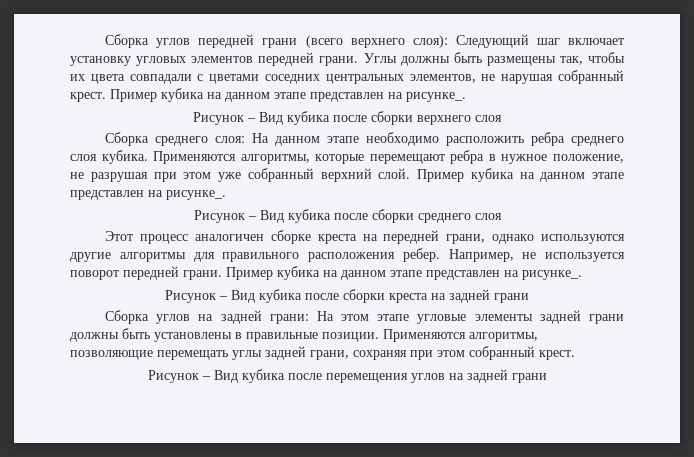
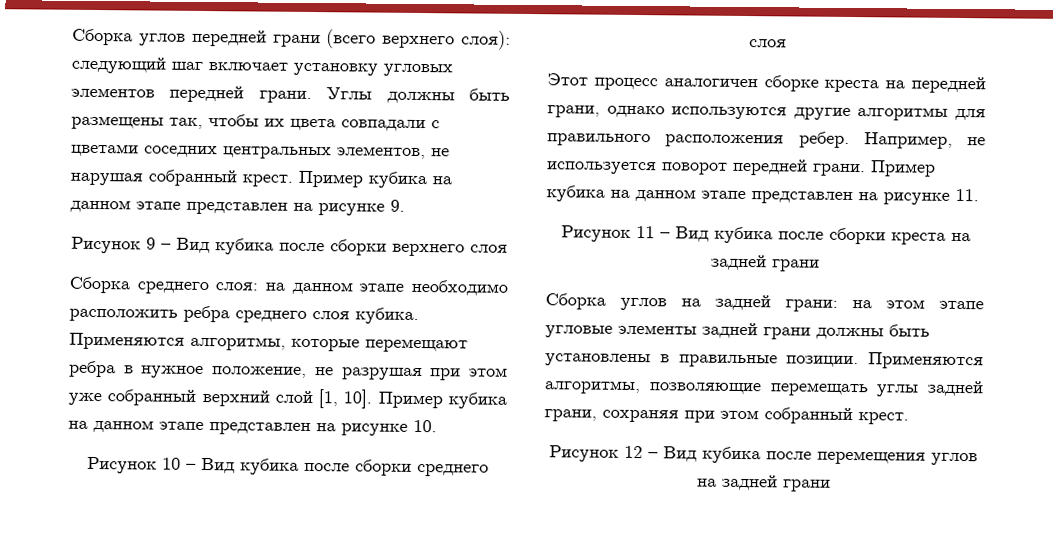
- Сборка углов передней грани (всего верхнего слоя): Следующий шаг включает установку угловых элементов передней грани.
+ Сборка углов передней грани (всего верхнего слоя): следующий шаг включает установку угловых элементов передней грани.
- Углы должны быть размещены так, чтобы их цвета совпадали с цветами соседних центральных элементов, не нарушая собранный крест. Пример кубика на данном этапе представлен на рисунке_.
- Рисунок – Вид кубика после сборки верхнего слоя
+ Углы должны быть размещены так, чтобы их цвета совпадали с цветами соседних центральных элементов, не нарушая собранный крест. Пример кубика на данном этапе представлен на рисунке 9.
+ Рисунок 9 – Вид кубика после сборки верхнего слоя
- Сборка среднего слоя: На данном этапе необходимо расположить ребра среднего слоя кубика.
+ Сборка среднего слоя: на данном этапе необходимо расположить ребра среднего слоя кубика.
- Применяются алгоритмы, которые перемещают ребра в нужное положение, не разрушая при этом уже собранный верхний слой. Пример кубика на данном этапе представлен на рисунке_.
- Рисунок – Вид кубика после сборки среднего слоя
+ Применяются алгоритмы, которые перемещают ребра в нужное положение, не разрушая при этом уже собранный верхний слой [1, 10]. Пример кубика на данном этапе представлен на рисунке 10.
+ Рисунок 10 – Вид кубика после сборки среднего слоя
- Например, не используется поворот передней грани. Пример кубика на данном этапе представлен на рисунке_.
- Рисунок – Вид кубика после сборки креста на задней грани
+ Например, не используется поворот передней грани. Пример кубика на данном этапе представлен на рисунке 11.
+ Рисунок 11 – Вид кубика после сборки креста на задней грани
- Сборка углов на задней грани: На этом этапе угловые элементы задней грани должны быть установлены в правильные позиции.
+ Сборка углов на задней грани: на этом этапе угловые элементы задней грани должны быть установлены в правильные позиции.
- Рисунок – Вид кубика после перемещения углов на задней грани
+ Рисунок 12 – Вид кубика после перемещения углов на задней грани

